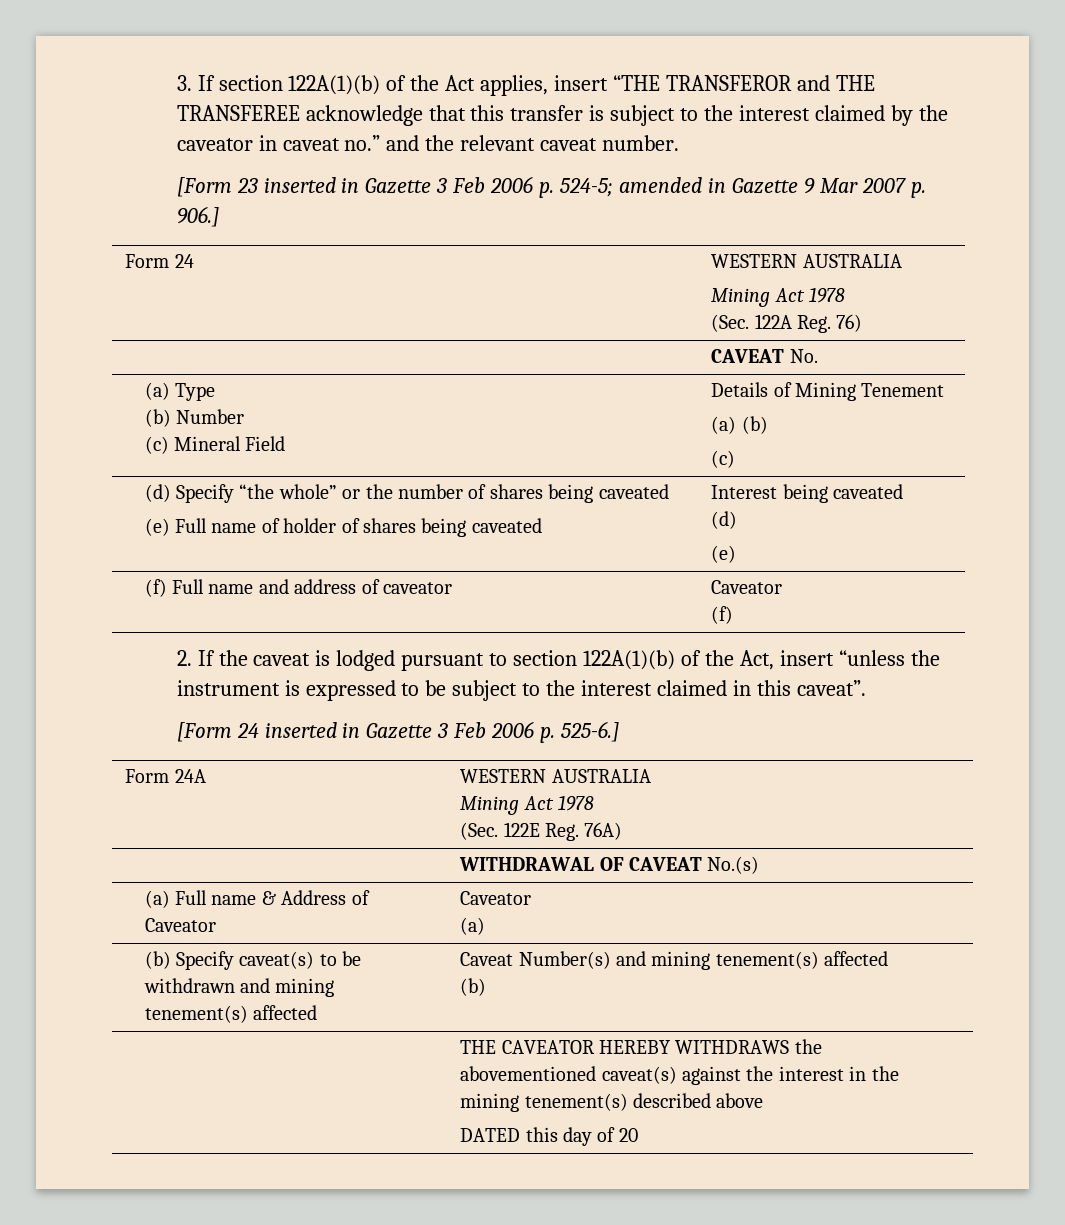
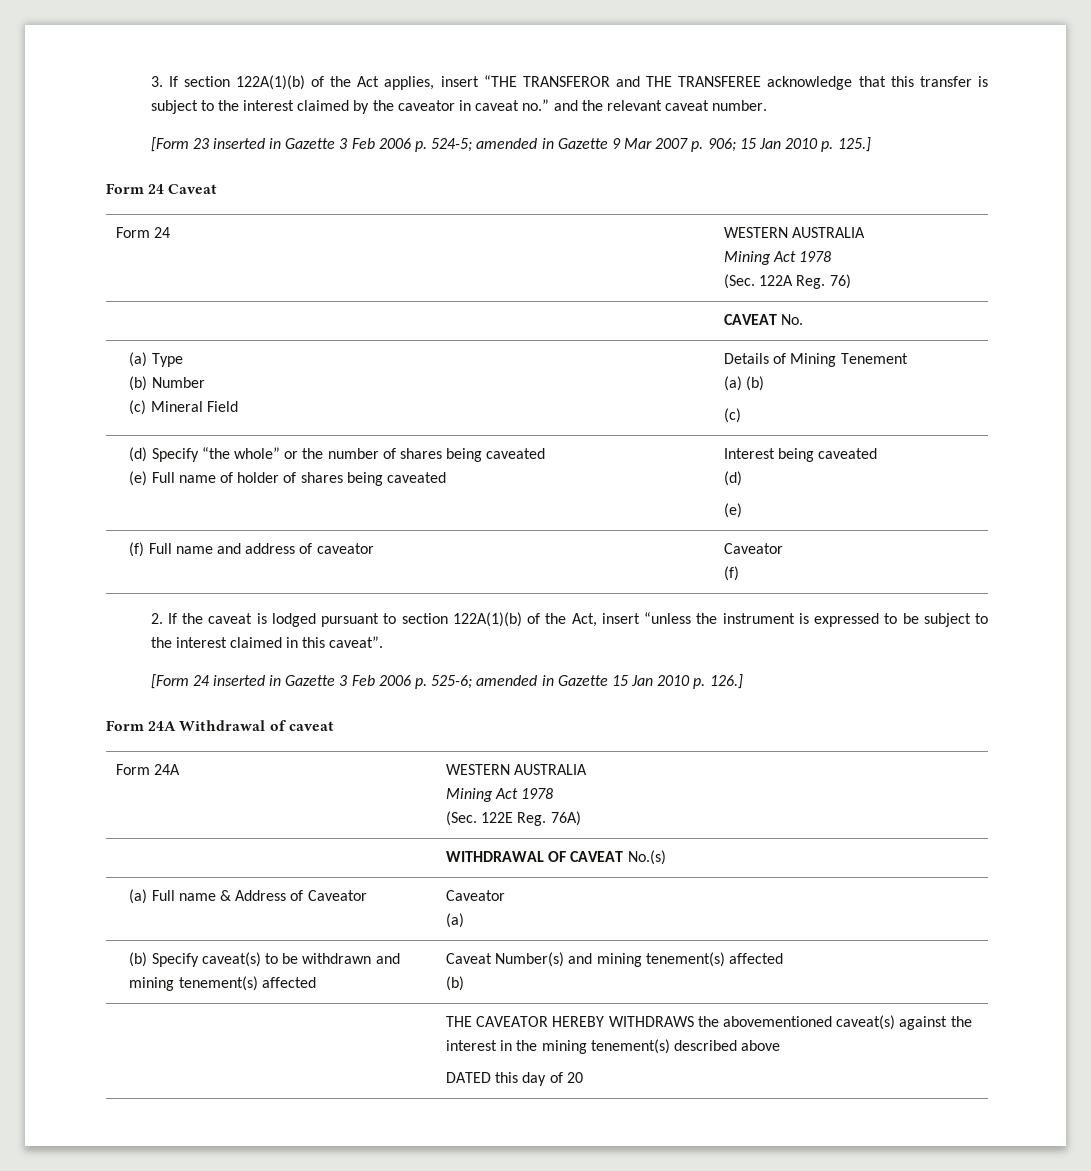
- [Form 23 inserted in Gazette 3 Feb 2006 p. 524-5; amended in Gazette 9 Mar 2007 p. 906.]
+ [Form 23 inserted in Gazette 3 Feb 2006 p. 524-5; amended in Gazette 9 Mar 2007 p. 906; 15 Jan 2010 p. 125.]
+ Form 24 Caveat
- [Form 24 inserted in Gazette 3 Feb 2006 p. 525-6.]
+ [Form 24 inserted in Gazette 3 Feb 2006 p. 525-6; amended in Gazette 15 Jan 2010 p. 126.]
+ Form 24A Withdrawal of caveat

